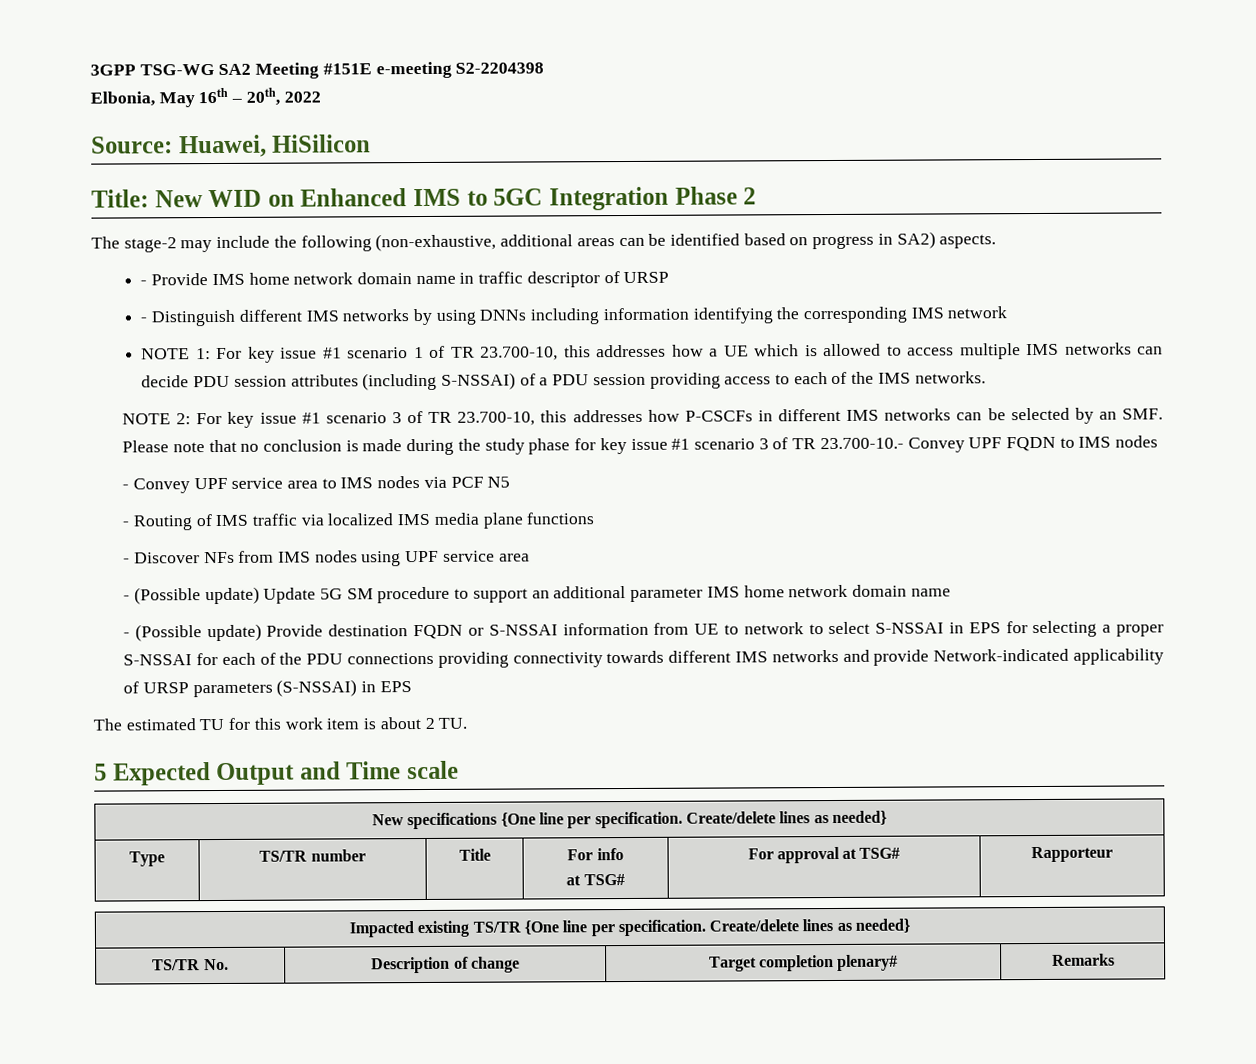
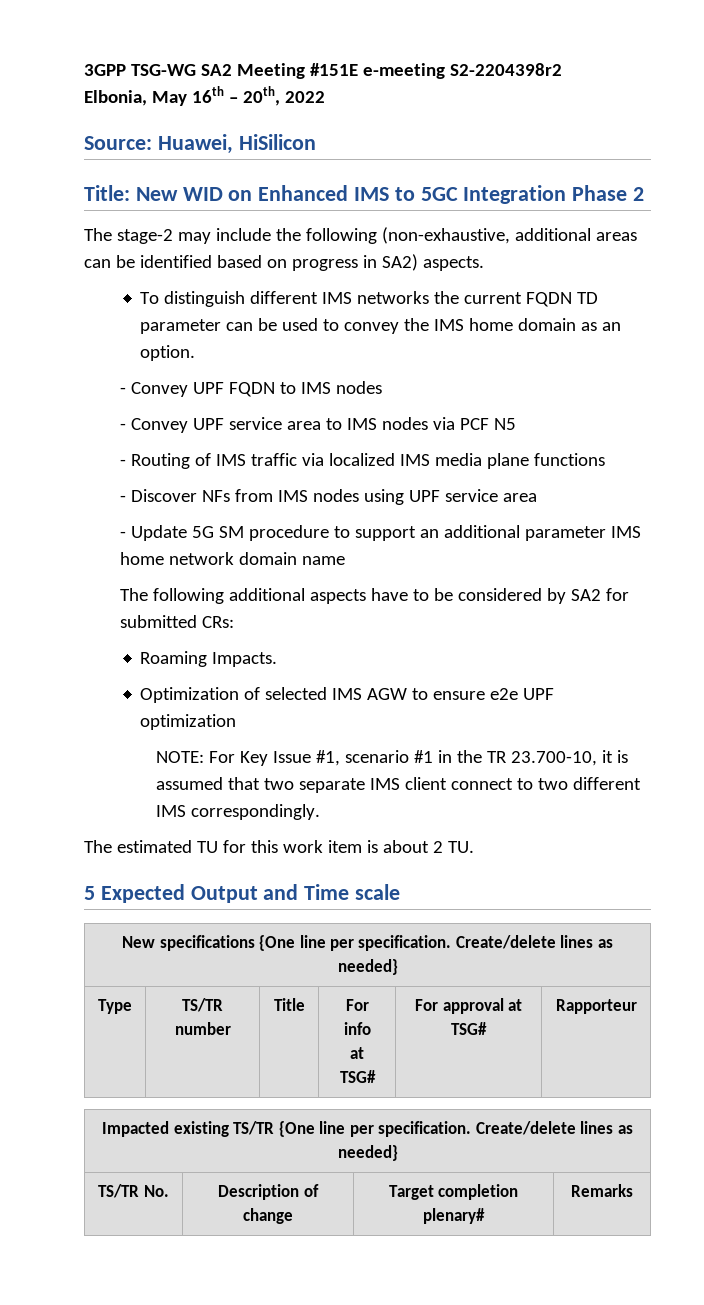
- 3GPP TSG-WG SA2 Meeting #151E e-meeting S2-2204398
+ 3GPP TSG-WG SA2 Meeting #151E e-meeting S2-2204398r2
- - Provide IMS home network domain name in traffic descriptor of URSP
- - Distinguish different IMS networks by using DNNs including information identifying the corresponding IMS network
- NOTE 1: For key issue #1 scenario 1 of TR 23.700-10, this addresses how a UE which is allowed to access multiple IMS networks can decide PDU session attributes (including S-NSSAI) of a PDU session providing access to each of the IMS networks.
- NOTE 2: For key issue #1 scenario 3 of TR 23.700-10, this addresses how P-CSCFs in different IMS networks can be selected by an SMF. Please note that no conclusion is made during the study phase for key issue #1 scenario 3 of TR 23.700-10.- Convey UPF FQDN to IMS nodes
+ To distinguish different IMS networks the current FQDN TD parameter can be used to convey the IMS home domain as an option.
+ - Convey UPF FQDN to IMS nodes
- - (Possible update) Update 5G SM procedure to support an additional parameter IMS home network domain name
+ - Update 5G SM procedure to support an additional parameter IMS home network domain name
- - (Possible update) Provide destination FQDN or S-NSSAI information from UE to network to select S-NSSAI in EPS for selecting a proper S-NSSAI for each of the PDU connections providing connectivity towards different IMS networks and provide Network-indicated applicability of URSP parameters (S-NSSAI) in EPS
+ The following additional aspects have to be considered by SA2 for submitted CRs:
+ Roaming Impacts.
+ Optimization of selected IMS AGW to ensure e2e UPF optimization
+ NOTE: For Key Issue #1, scenario #1 in the TR 23.700-10, it is assumed that two separate IMS client connect to two different IMS correspondingly.

